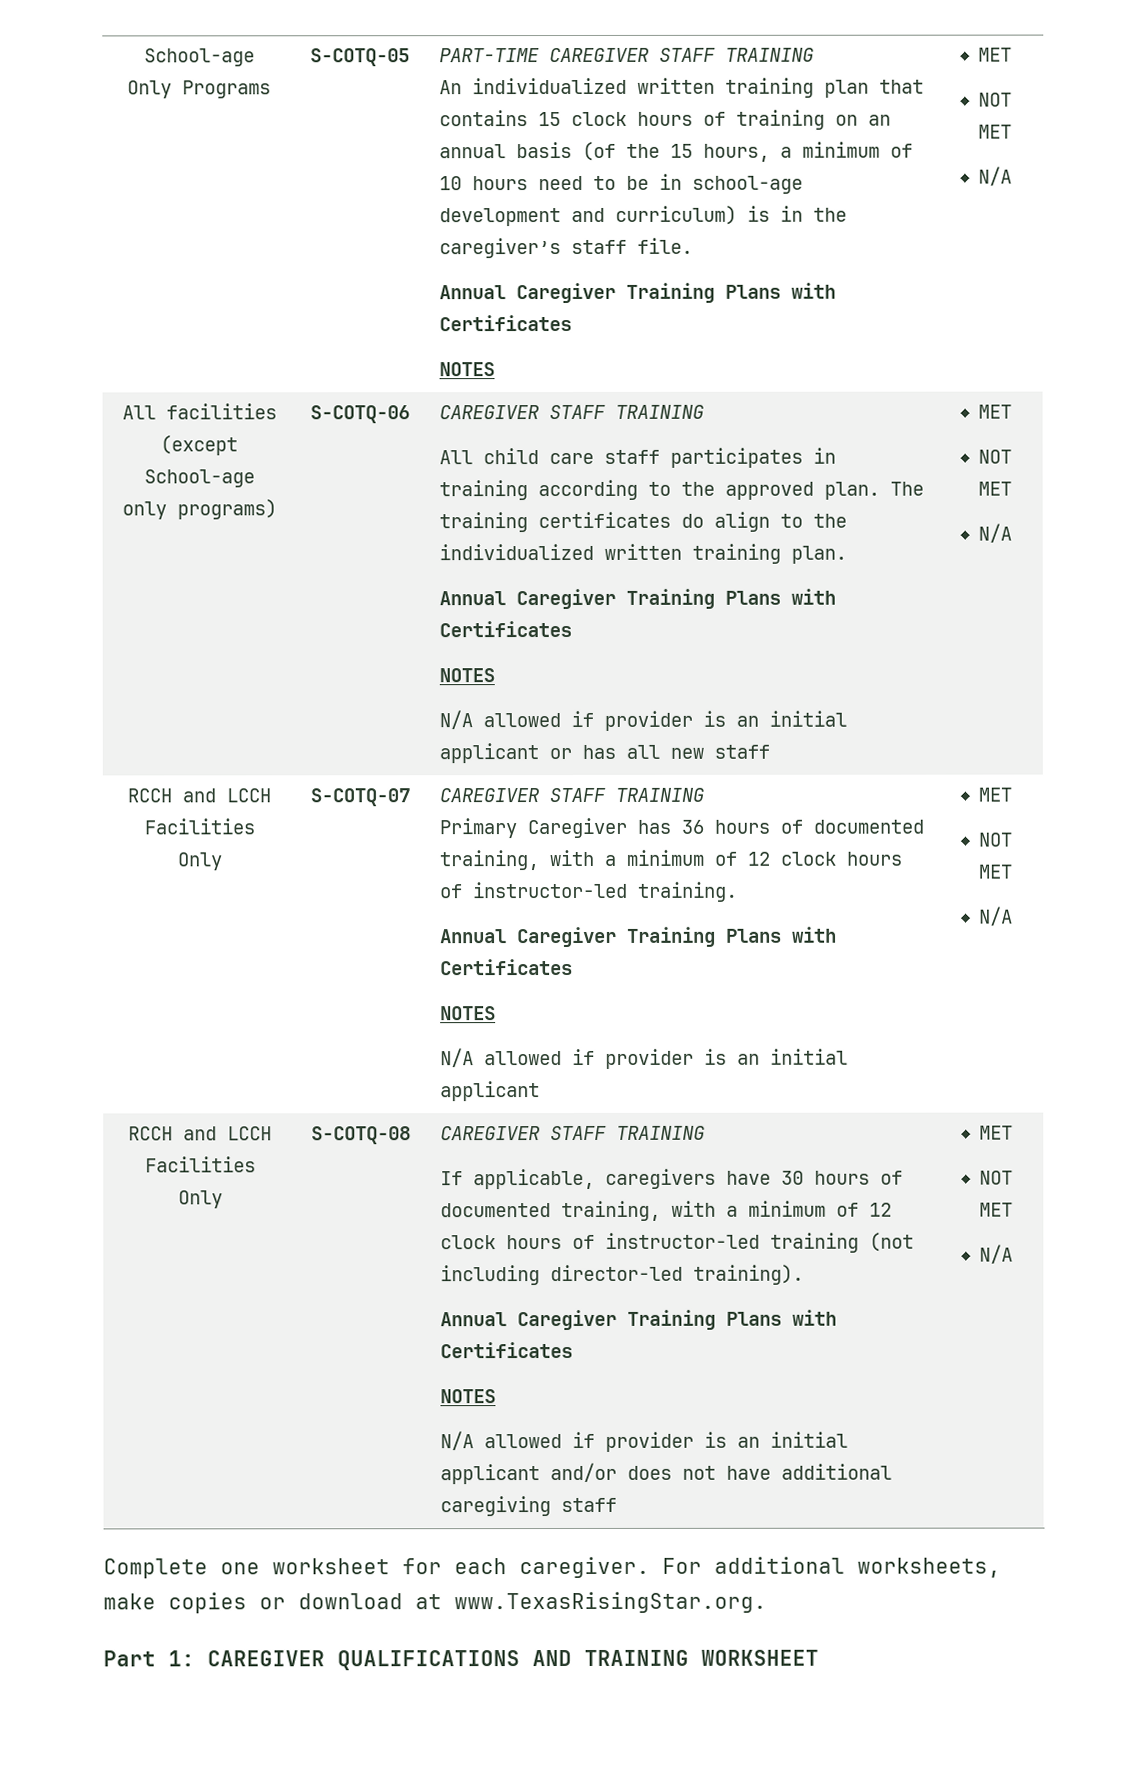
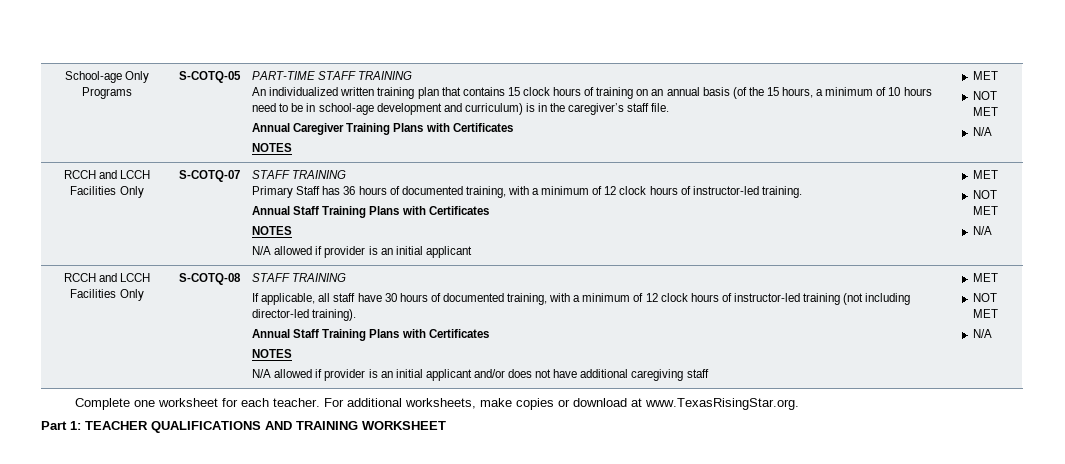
- PART-TIME CAREGIVER STAFF TRAINING
+ PART-TIME STAFF TRAINING
- All facilities (except School-age only programs) | S-COTQ-06 | CAREGIVER STAFF TRAINING
- All child care staff participates in training according to the approved plan. The training certificates do align to the individualized written training plan.
- Annual Caregiver Training Plans with Certificates
- NOTES
- N/A allowed if provider is an initial applicant or has all new staff | MET
- NOT MET
- N/A
- S-COTQ-07 | CAREGIVER STAFF TRAINING
+ S-COTQ-07 | STAFF TRAINING
- Primary Caregiver has 36 hours of documented training, with a minimum of 12 clock hours of instructor-led training.
- Annual Caregiver Training Plans with Certificates
+ Primary Staff has 36 hours of documented training, with a minimum of 12 clock hours of instructor-led training.
+ Annual Staff Training Plans with Certificates
- S-COTQ-08 | CAREGIVER STAFF TRAINING
+ S-COTQ-08 | STAFF TRAINING
- If applicable, caregivers have 30 hours of documented training, with a minimum of 12 clock hours of instructor-led training (not including director-led training).
- Annual Caregiver Training Plans with Certificates
+ If applicable, all staff have 30 hours of documented training, with a minimum of 12 clock hours of instructor-led training (not including director-led training).
+ Annual Staff Training Plans with Certificates
- Complete one worksheet for each caregiver.
+ Complete one worksheet for each teacher.
- Part 1: CAREGIVER QUALIFICATIONS AND TRAINING WORKSHEET
+ Part 1: TEACHER QUALIFICATIONS AND TRAINING WORKSHEET

